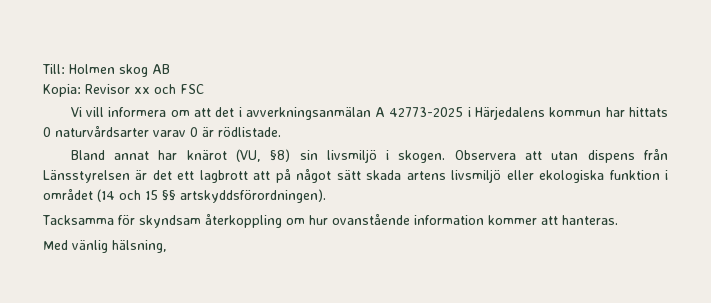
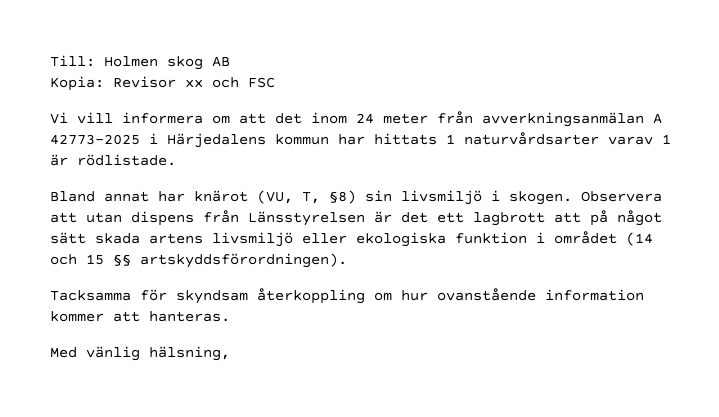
- Vi vill informera om att det i avverkningsanmälan A 42773-2025 i Härjedalens kommun har hittats 0 naturvårdsarter varav 0 är rödlistade.
+ Vi vill informera om att det inom 24 meter från avverkningsanmälan A 42773-2025 i Härjedalens kommun har hittats 1 naturvårdsarter varav 1 är rödlistade.
- Bland annat har knärot (VU, §8) sin livsmiljö i skogen.
+ Bland annat har knärot (VU, T, §8) sin livsmiljö i skogen.

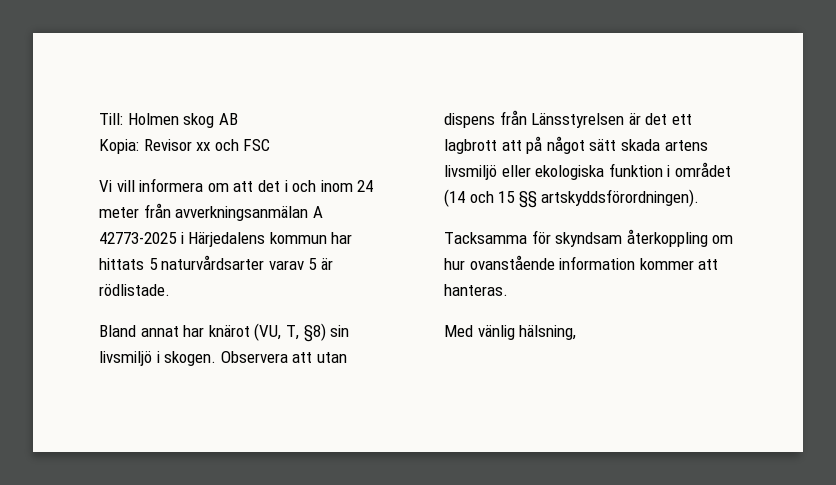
- Vi vill informera om att det inom 24 meter från avverkningsanmälan A 42773-2025 i Härjedalens kommun har hittats 1 naturvårdsarter varav 1 är rödlistade.
+ Vi vill informera om att det i och inom 24 meter från avverkningsanmälan A 42773-2025 i Härjedalens kommun har hittats 5 naturvårdsarter varav 5 är rödlistade.

